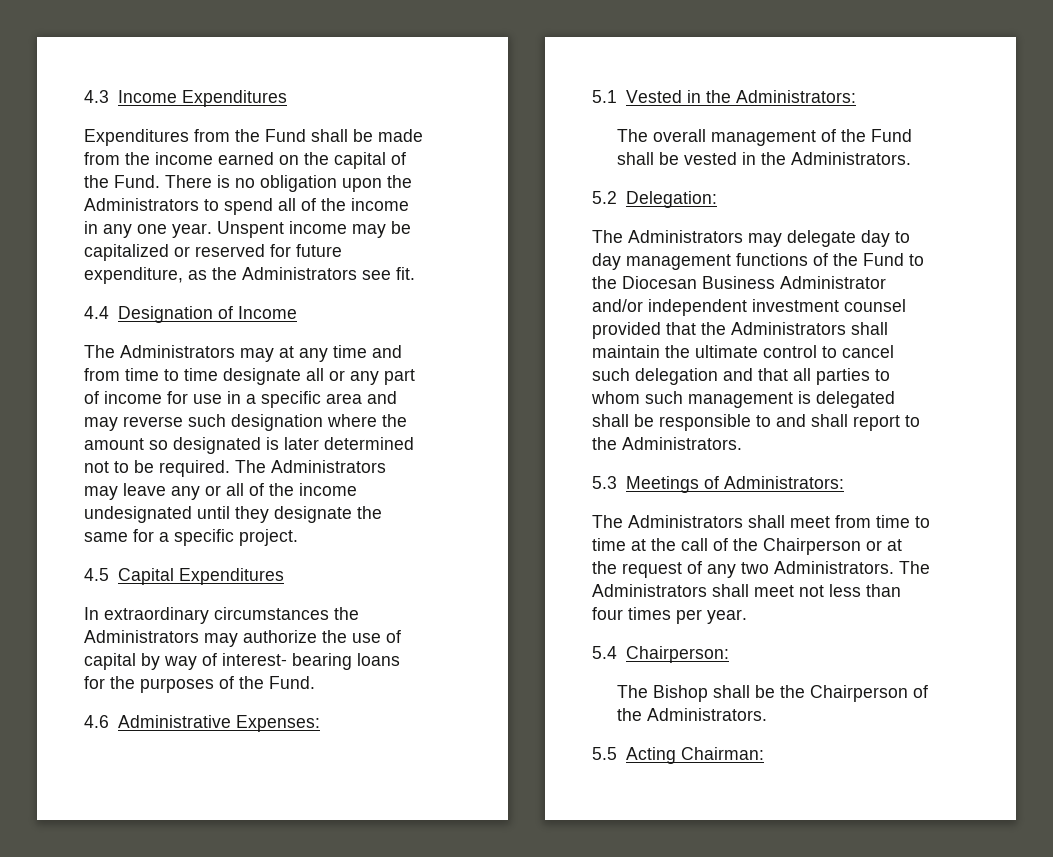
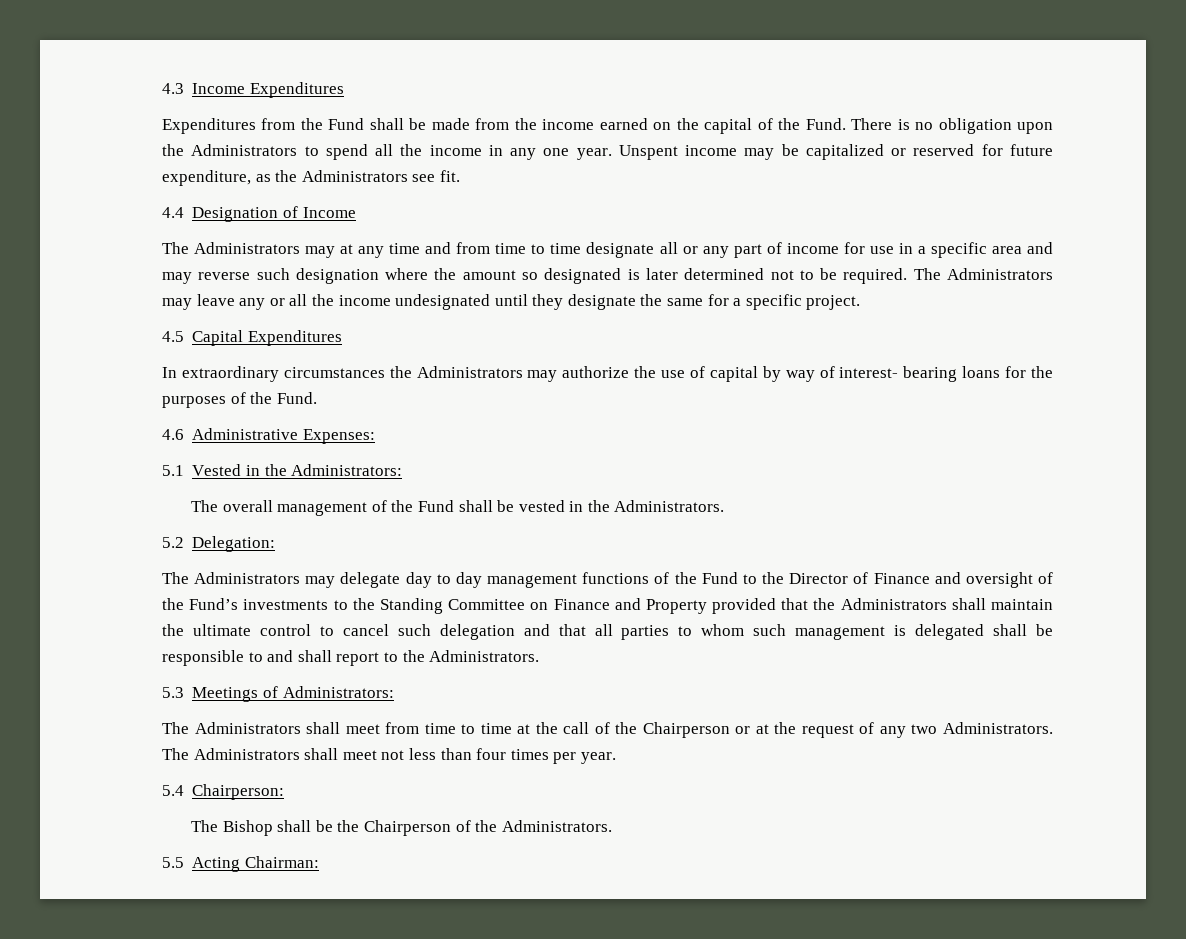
- There is no obligation upon the Administrators to spend all of the income in any one year.
+ There is no obligation upon the Administrators to spend all the income in any one year.
- The Administrators may leave any or all of the income undesignated until they designate the same for a specific project.
+ The Administrators may leave any or all the income undesignated until they designate the same for a specific project.
- The Administrators may delegate day to day management functions of the Fund to the Diocesan Business Administrator and/or independent investment counsel provided that the Administrators shall maintain the ultimate control to cancel such delegation and that all parties to whom such management is delegated shall be responsible to and shall report to the Administrators.
+ The Administrators may delegate day to day management functions of the Fund to the Director of Finance and oversight of the Fund’s investments to the Standing Committee on Finance and Property provided that the Administrators shall maintain the ultimate control to cancel such delegation and that all parties to whom such management is delegated shall be responsible to and shall report to the Administrators.

